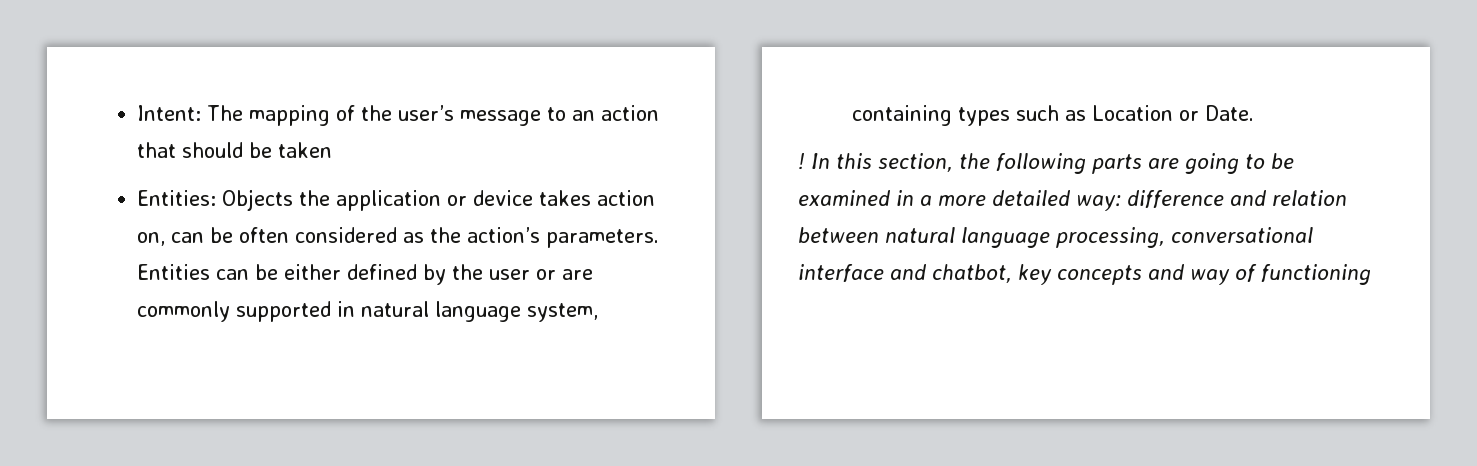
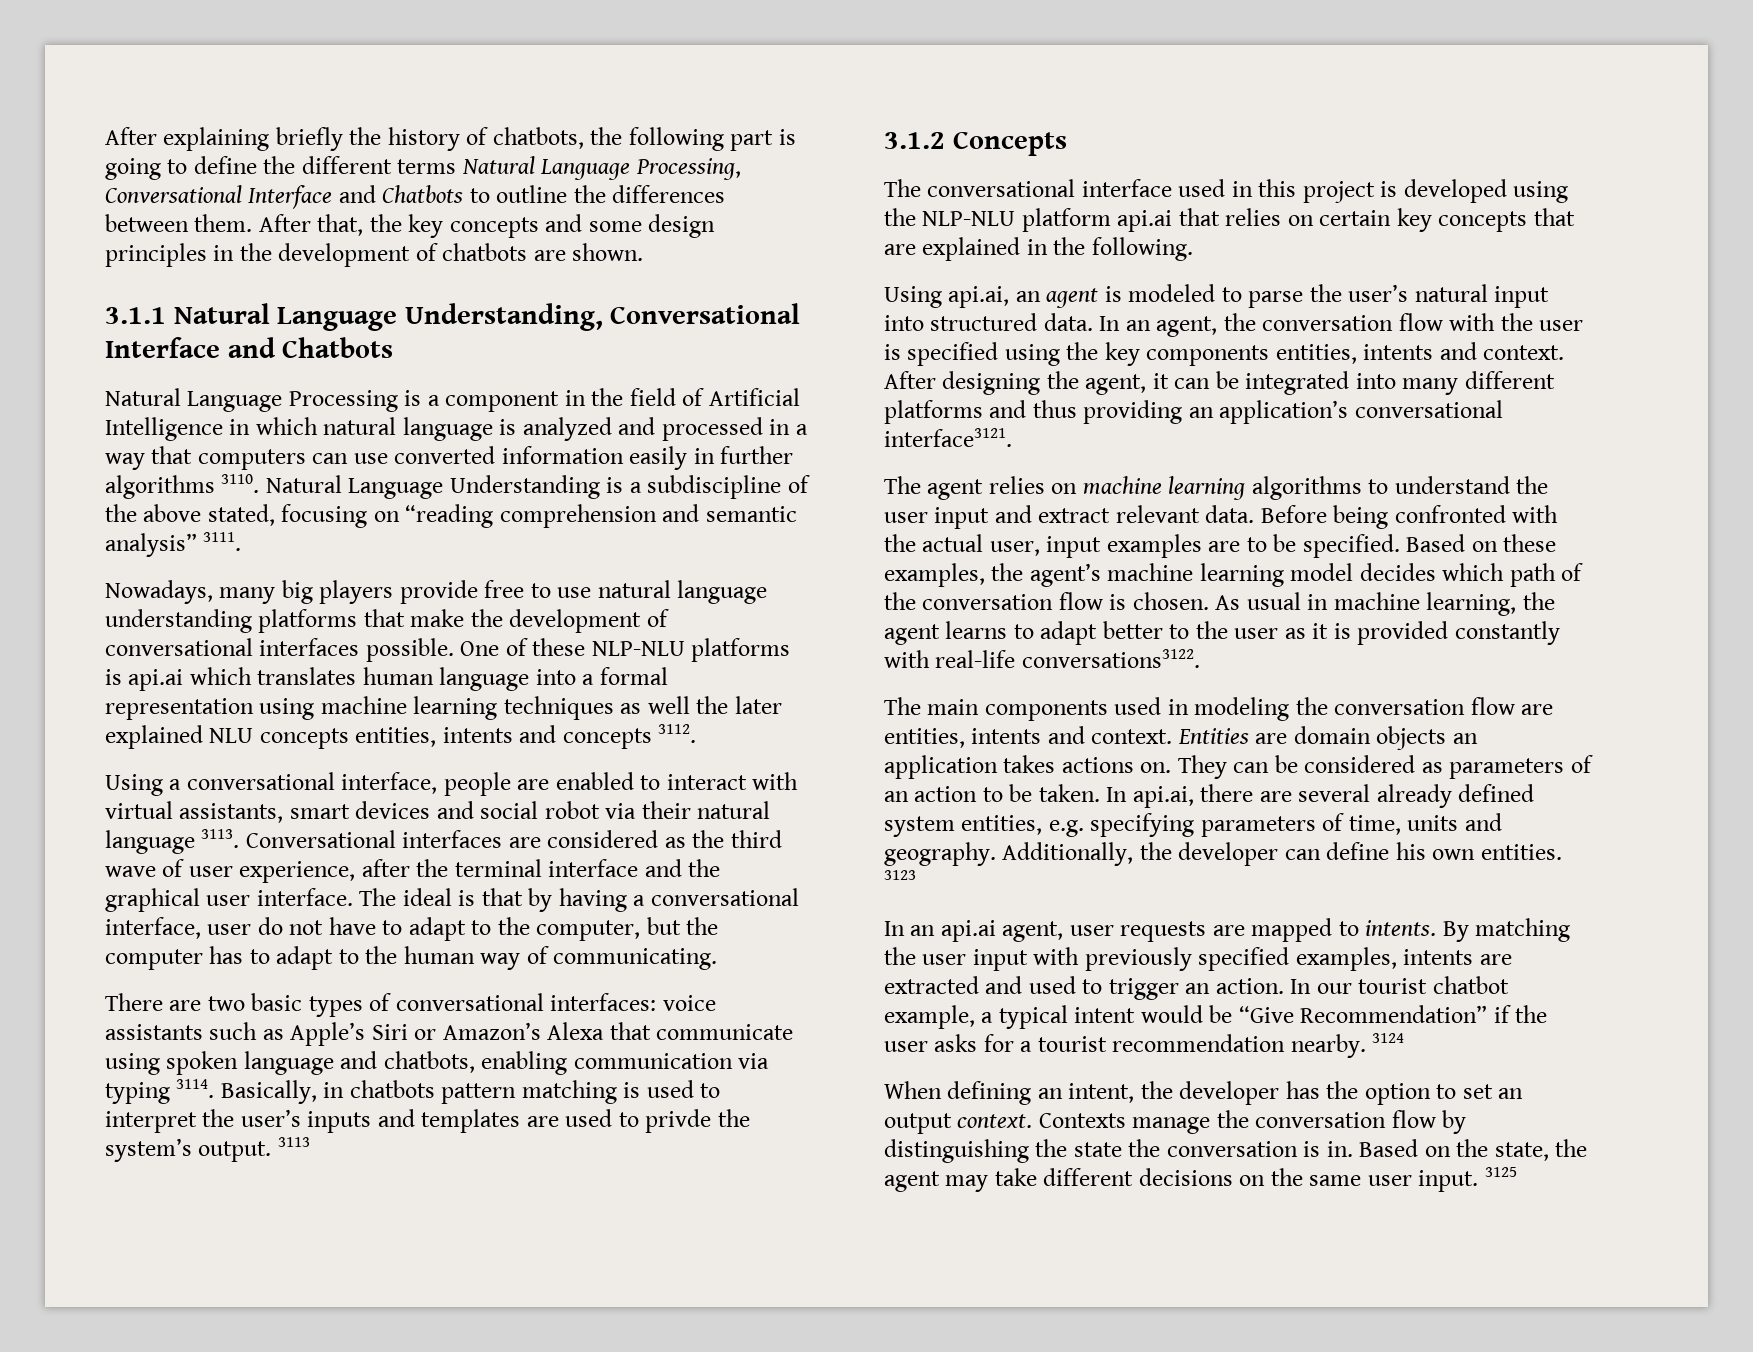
- Intent: The mapping of the user’s message to an action that should be taken
- Entities: Objects the application or device takes action on, can be often considered as the action’s parameters. Entities can be either defined by the user or are commonly supported in natural language system, containing types such as Location or Date.
- ! In this section, the following parts are going to be examined in a more detailed way: difference and relation between natural language processing, conversational interface and chatbot, key concepts and way of functioning
+ After explaining briefly the history of chatbots, the following part is going to define the different terms Natural Language Processing, Conversational Interface and Chatbots to outline the differences between them. After that, the key concepts and some design principles in the development of chatbots are shown.
+ 3.1.1 Natural Language Understanding, Conversational Interface and Chatbots
+ Natural Language Processing is a component in the field of Artificial Intelligence in which natural language is analyzed and processed in a way that computers can use converted information easily in further algorithms 3110. Natural Language Understanding is a subdiscipline of the above stated, focusing on “reading comprehension and semantic analysis” 3111.
+ Nowadays, many big players provide free to use natural language understanding platforms that make the development of conversational interfaces possible. One of these NLP-NLU platforms is api.ai which translates human language into a formal representation using machine learning techniques as well the later explained NLU concepts entities, intents and concepts 3112.
+ Using a conversational interface, people are enabled to interact with virtual assistants, smart devices and social robot via their natural language 3113. Conversational interfaces are considered as the third wave of user experience, after the terminal interface and the graphical user interface. The ideal is that by having a conversational interface, user do not have to adapt to the computer, but the computer has to adapt to the human way of communicating.
+ There are two basic types of conversational interfaces: voice assistants such as Apple’s Siri or Amazon’s Alexa that communicate using spoken language and chatbots, enabling communication via typing 3114. Basically, in chatbots pattern matching is used to interpret the user’s inputs and templates are used to privde the system’s output. 3113
+ 3.1.2 Concepts
+ The conversational interface used in this project is developed using the NLP-NLU platform api.ai that relies on certain key concepts that are explained in the following.
+ Using api.ai, an agent is modeled to parse the user’s natural input into structured data. In an agent, the conversation flow with the user is specified using the key components entities, intents and context. After designing the agent, it can be integrated into many different platforms and thus providing an application’s conversational interface3121.
+ The agent relies on machine learning algorithms to understand the user input and extract relevant data. Before being confronted with the actual user, input examples are to be specified. Based on these examples, the agent’s machine learning model decides which path of the conversation flow is chosen. As usual in machine learning, the agent learns to adapt better to the user as it is provided constantly with real-life conversations3122.
+ The main components used in modeling the conversation flow are entities, intents and context. Entities are domain objects an application takes actions on. They can be considered as parameters of an action to be taken. In api.ai, there are several already defined system entities, e.g. specifying parameters of time, units and geography. Additionally, the developer can define his own entities. 3123
+ In an api.ai agent, user requests are mapped to intents. By matching the user input with previously specified examples, intents are extracted and used to trigger an action. In our tourist chatbot example, a typical intent would be “Give Recommendation” if the user asks for a tourist recommendation nearby. 3124
+ When defining an intent, the developer has the option to set an output context. Contexts manage the conversation flow by distinguishing the state the conversation is in. Based on the state, the agent may take different decisions on the same user input. 3125

